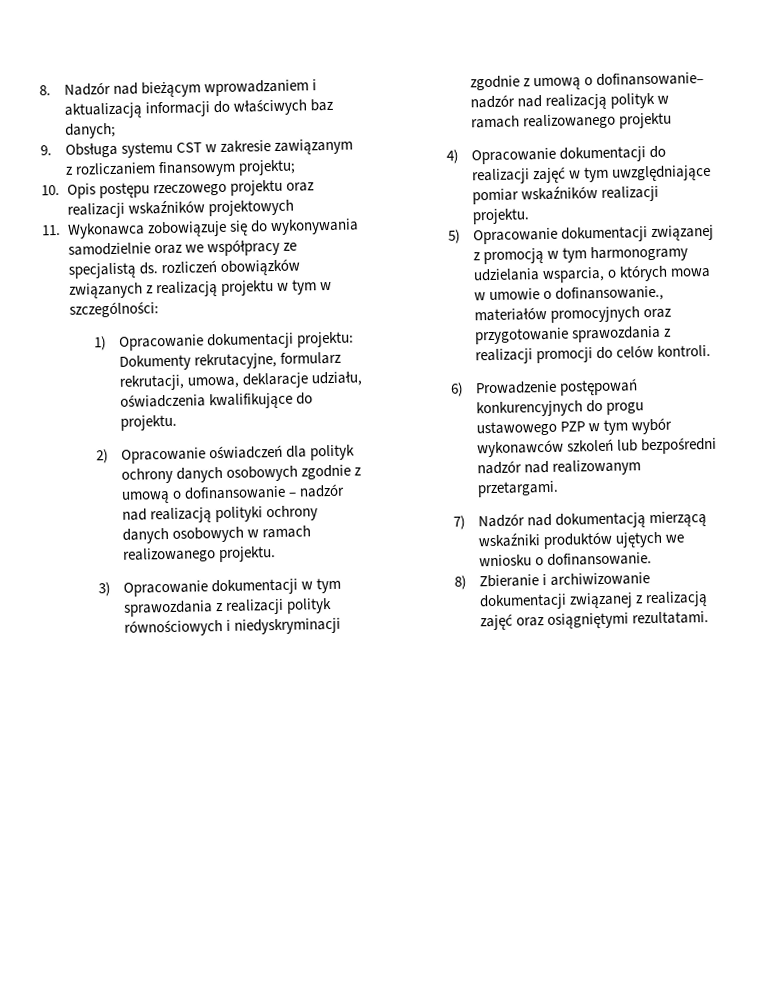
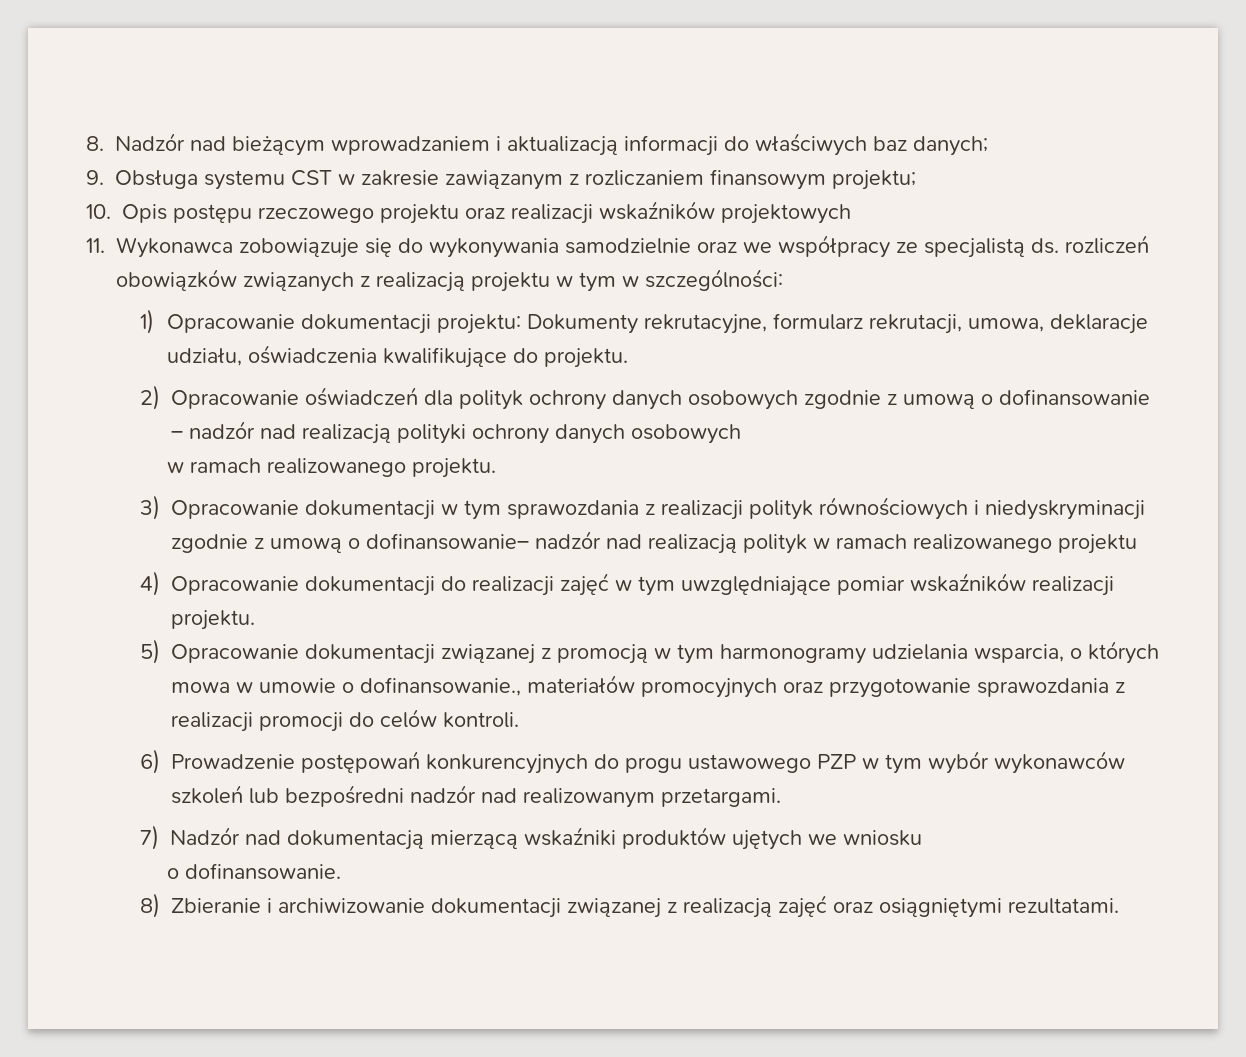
- 2) Opracowanie oświadczeń dla polityk ochrony danych osobowych zgodnie z umową o dofinansowanie – nadzór nad realizacją polityki ochrony danych osobowych w ramach realizowanego projektu.
+ 2) Opracowanie oświadczeń dla polityk ochrony danych osobowych zgodnie z umową o dofinansowanie – nadzór nad realizacją polityki ochrony danych osobowych
+ w ramach realizowanego projektu.
- 7) Nadzór nad dokumentacją mierzącą wskaźniki produktów ujętych we wniosku o dofinansowanie.
+ 7) Nadzór nad dokumentacją mierzącą wskaźniki produktów ujętych we wniosku
+ o dofinansowanie.

